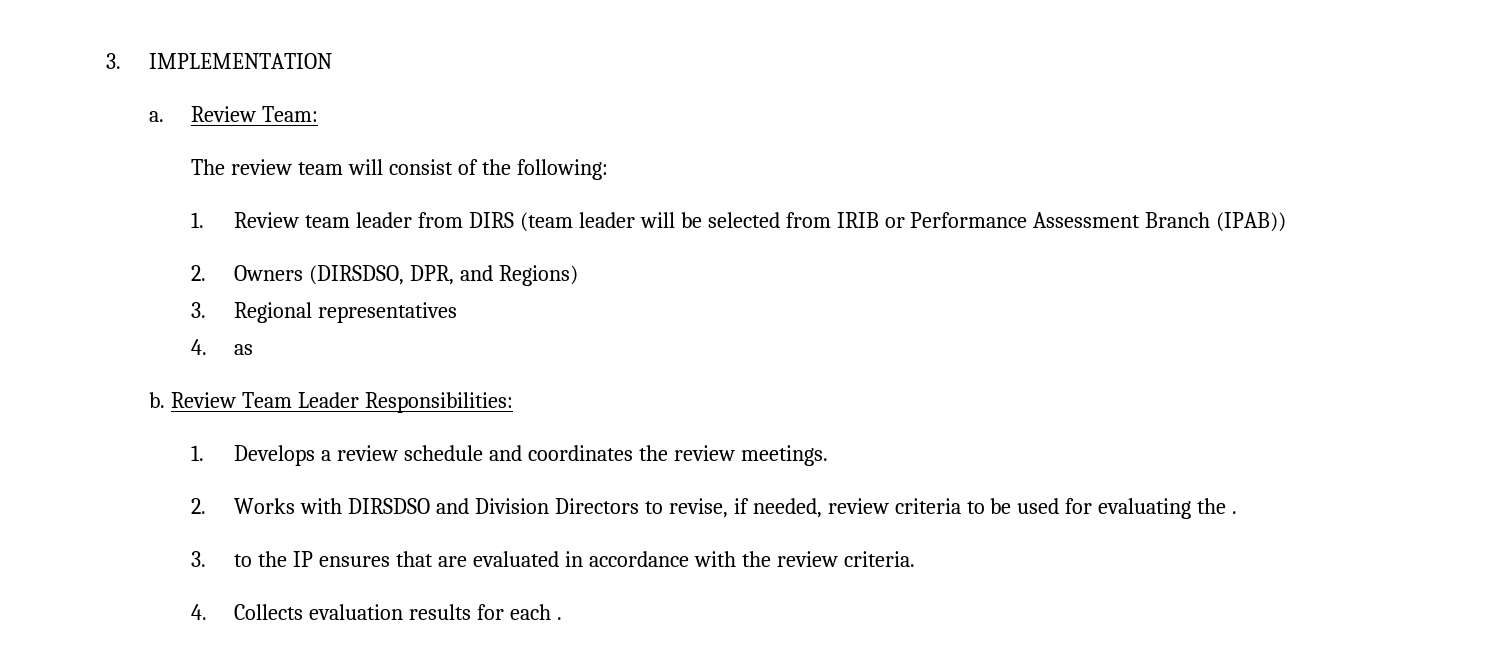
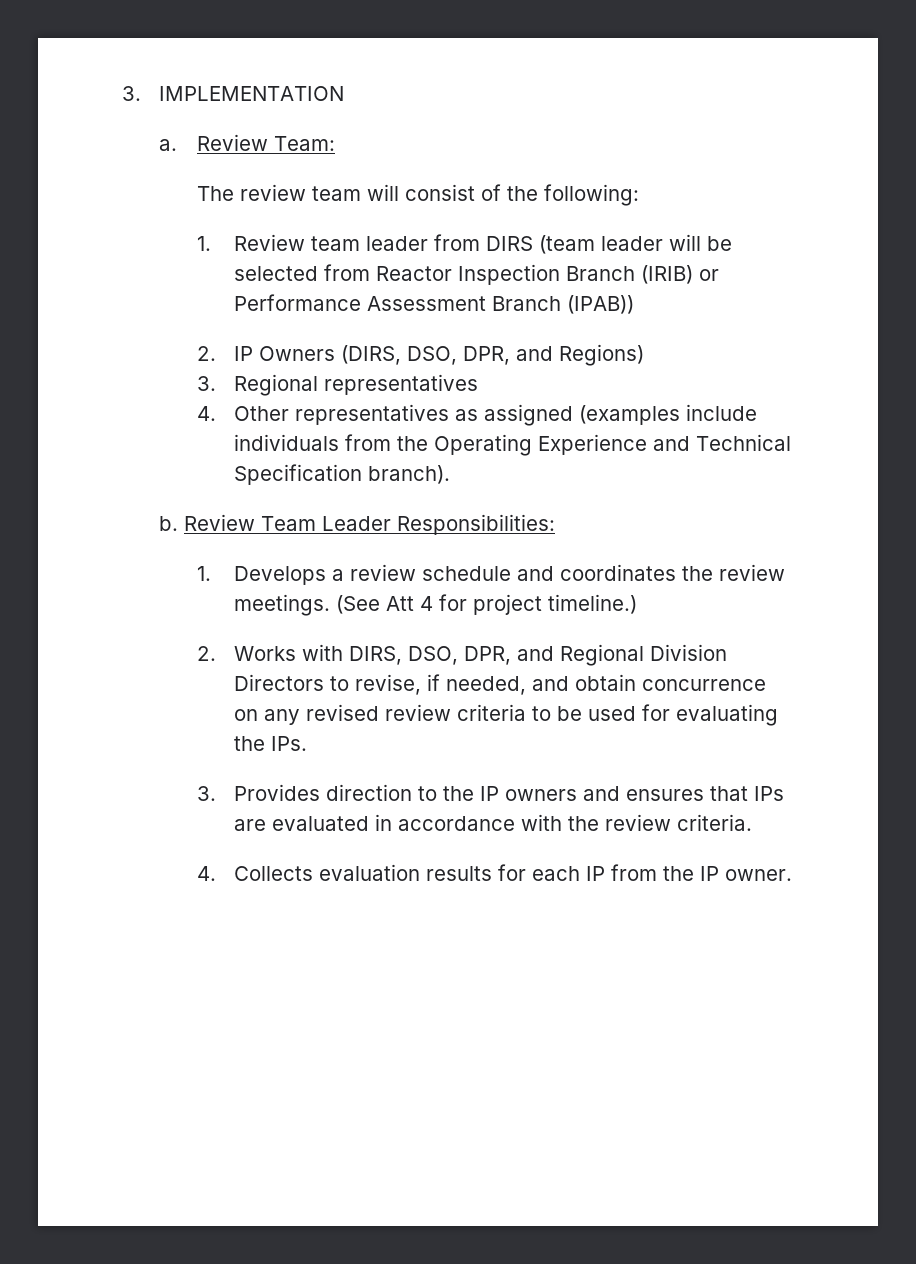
- 1. Review team leader from DIRS (team leader will be selected from IRIB or Performance Assessment Branch (IPAB))
+ 1. Review team leader from DIRS (team leader will be selected from Reactor Inspection Branch (IRIB) or Performance Assessment Branch (IPAB))
- 2. Owners (DIRSDSO, DPR, and Regions)
+ 2. IP Owners (DIRS, DSO, DPR, and Regions)
- 4. as
+ 4. Other representatives as assigned (examples include individuals from the Operating Experience and Technical Specification branch).
- 1. Develops a review schedule and coordinates the review meetings.
- 2. Works with DIRSDSO and Division Directors to revise, if needed, review criteria to be used for evaluating the .
- 3. to the IP ensures that are evaluated in accordance with the review criteria.
+ 1. Develops a review schedule and coordinates the review meetings. (See Att 4 for project timeline.)
+ 2. Works with DIRS, DSO, DPR, and Regional Division Directors to revise, if needed, and obtain concurrence on any revised review criteria to be used for evaluating the IPs.
+ 3. Provides direction to the IP owners and ensures that IPs are evaluated in accordance with the review criteria.
- 4. Collects evaluation results for each .
+ 4. Collects evaluation results for each IP from the IP owner.

